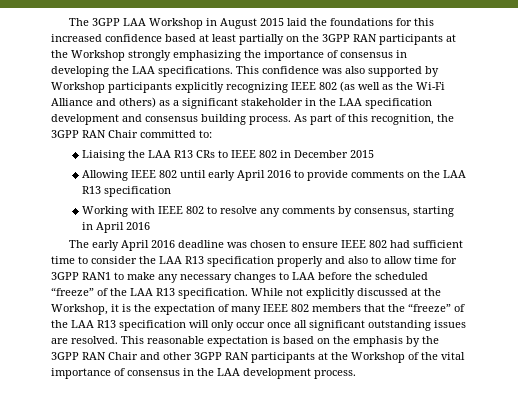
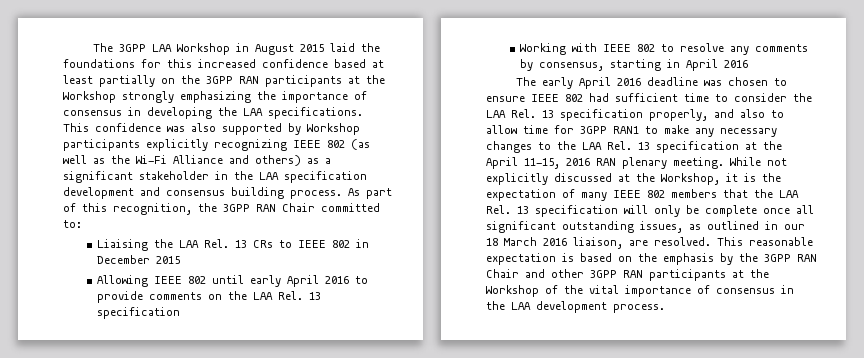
- Liaising the LAA R13 CRs to IEEE 802 in December 2015
+ Liaising the LAA Rel. 13 CRs to IEEE 802 in December 2015
- Allowing IEEE 802 until early April 2016 to provide comments on the LAA R13 specification
+ Allowing IEEE 802 until early April 2016 to provide comments on the LAA Rel. 13 specification
- The early April 2016 deadline was chosen to ensure IEEE 802 had sufficient time to consider the LAA R13 specification properly and also to allow time for 3GPP RAN1 to make any necessary changes to LAA before the scheduled “freeze” of the LAA R13 specification.
+ The early April 2016 deadline was chosen to ensure IEEE 802 had sufficient time to consider the LAA Rel. 13 specification properly, and also to allow time for 3GPP RAN1 to make any necessary changes to the LAA Rel. 13 specification at the April 11-15, 2016 RAN plenary meeting.
- While not explicitly discussed at the Workshop, it is the expectation of many IEEE 802 members that the “freeze” of the LAA R13 specification will only occur once all significant outstanding issues are resolved.
+ While not explicitly discussed at the Workshop, it is the expectation of many IEEE 802 members that the LAA Rel. 13 specification will only be complete once all significant outstanding issues, as outlined in our 18 March 2016 liaison, are resolved.

